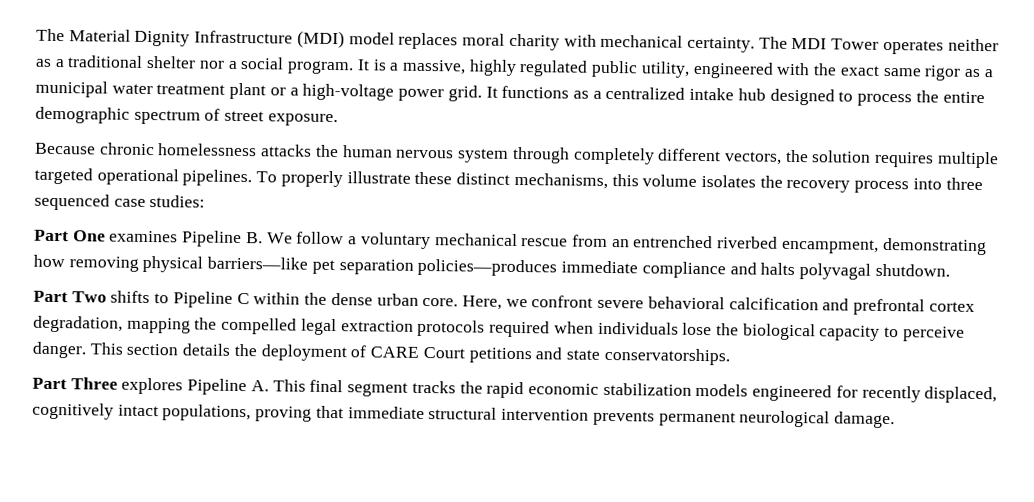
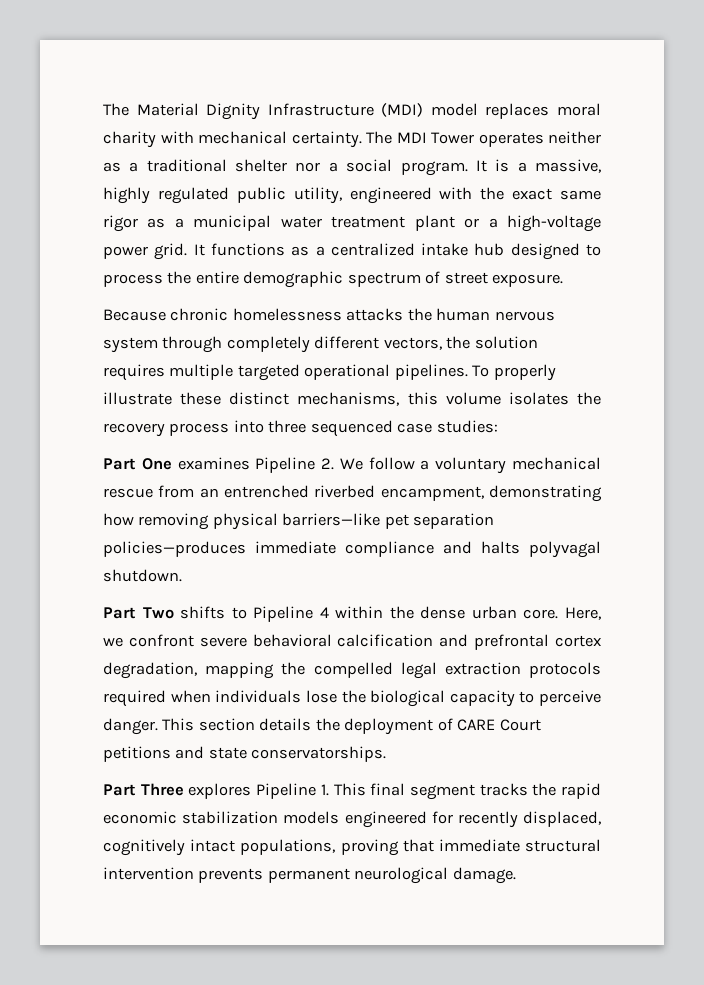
- Part One examines Pipeline B. We follow a voluntary mechanical rescue from an entrenched riverbed encampment, demonstrating how removing physical barriers—like pet separation policies—produces immediate compliance and halts polyvagal shutdown.
+ Part One examines Pipeline 2. We follow a voluntary mechanical rescue from an entrenched riverbed encampment, demonstrating how removing physical barriers—like pet separation policies—produces immediate compliance and halts polyvagal shutdown.
- Part Two shifts to Pipeline C within the dense urban core.
+ Part Two shifts to Pipeline 4 within the dense urban core.
- Part Three explores Pipeline A. This final segment tracks the rapid economic stabilization models engineered for recently displaced, cognitively intact populations, proving that immediate structural intervention prevents permanent neurological damage.
+ Part Three explores Pipeline 1. This final segment tracks the rapid economic stabilization models engineered for recently displaced, cognitively intact populations, proving that immediate structural intervention prevents permanent neurological damage.

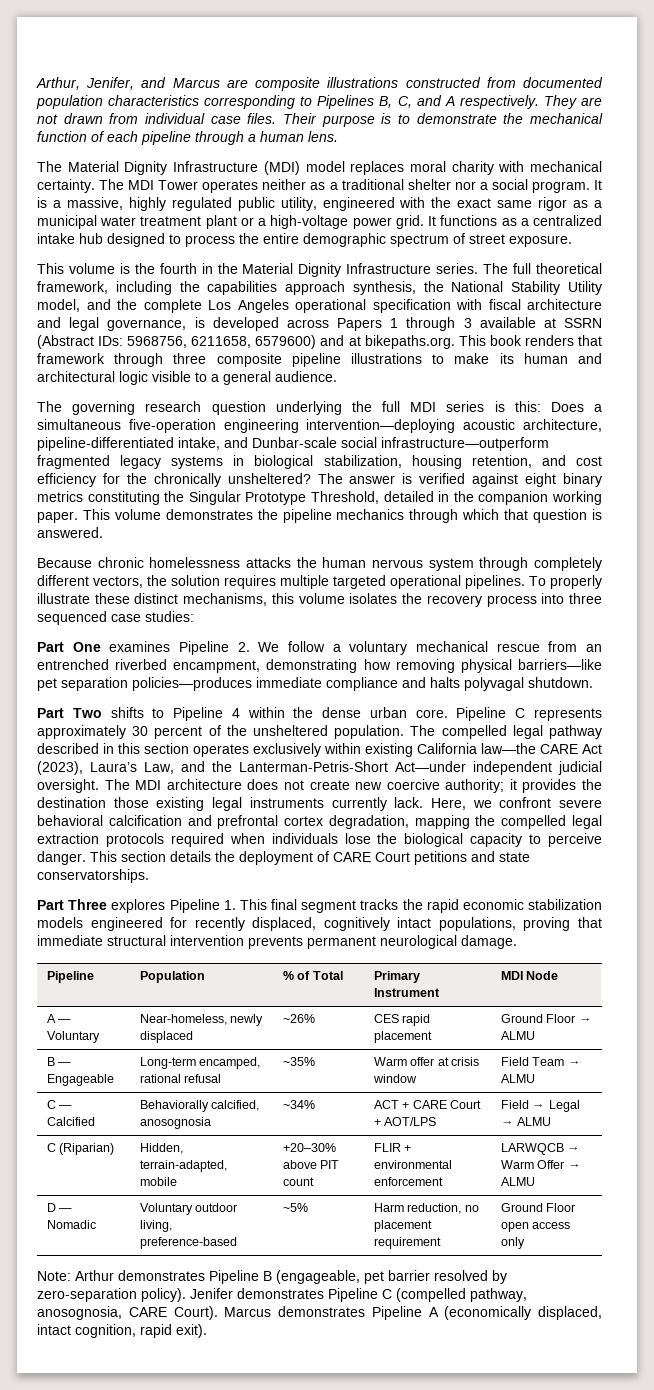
+ Arthur, Jenifer, and Marcus are composite illustrations constructed from documented population characteristics corresponding to Pipelines B, C, and A respectively. They are not drawn from individual case files. Their purpose is to demonstrate the mechanical function of each pipeline through a human lens.
+ This volume is the fourth in the Material Dignity Infrastructure series. The full theoretical framework, including the capabilities approach synthesis, the National Stability Utility model, and the complete Los Angeles operational specification with fiscal architecture and legal governance, is developed across Papers 1 through 3 available at SSRN (Abstract IDs: 5968756, 6211658, 6579600) and at bikepaths.org. This book renders that framework through three composite pipeline illustrations to make its human and architectural logic visible to a general audience.
+ The governing research question underlying the full MDI series is this: Does a simultaneous five-operation engineering intervention—deploying acoustic architecture, pipeline-differentiated intake, and Dunbar-scale social infrastructure—outperform fragmented legacy systems in biological stabilization, housing retention, and cost efficiency for the chronically unsheltered? The answer is verified against eight binary metrics constituting the Singular Prototype Threshold, detailed in the companion working paper. This volume demonstrates the pipeline mechanics through which that question is answered.
+ Pipeline C represents approximately 30 percent of the unsheltered population. The compelled legal pathway described in this section operates exclusively within existing California law—the CARE Act (2023), Laura’s Law, and the Lanterman-Petris-Short Act—under independent judicial oversight. The MDI architecture does not create new coercive authority; it provides the destination those existing legal instruments currently lack.
+ Pipeline | Population | % of Total | Primary Instrument | MDI Node
+ A — Voluntary | Near-homeless, newly displaced | ~26% | CES rapid placement | Ground Floor → ALMU
+ B — Engageable | Long-term encamped, rational refusal | ~35% | Warm offer at crisis window | Field Team → ALMU
+ C — Calcified | Behaviorally calcified, anosognosia | ~34% | ACT + CARE Court + AOT/LPS | Field → Legal → ALMU
+ C (Riparian) | Hidden, terrain-adapted, mobile | +20–30% above PIT count | FLIR + environmental enforcement | LARWQCB → Warm Offer → ALMU
+ D — Nomadic | Voluntary outdoor living, preference-based | ~5% | Harm reduction, no placement requirement | Ground Floor open access only
+ Note: Arthur demonstrates Pipeline B (engageable, pet barrier resolved by zero-separation policy). Jenifer demonstrates Pipeline C (compelled pathway, anosognosia, CARE Court). Marcus demonstrates Pipeline A (economically displaced, intact cognition, rapid exit).

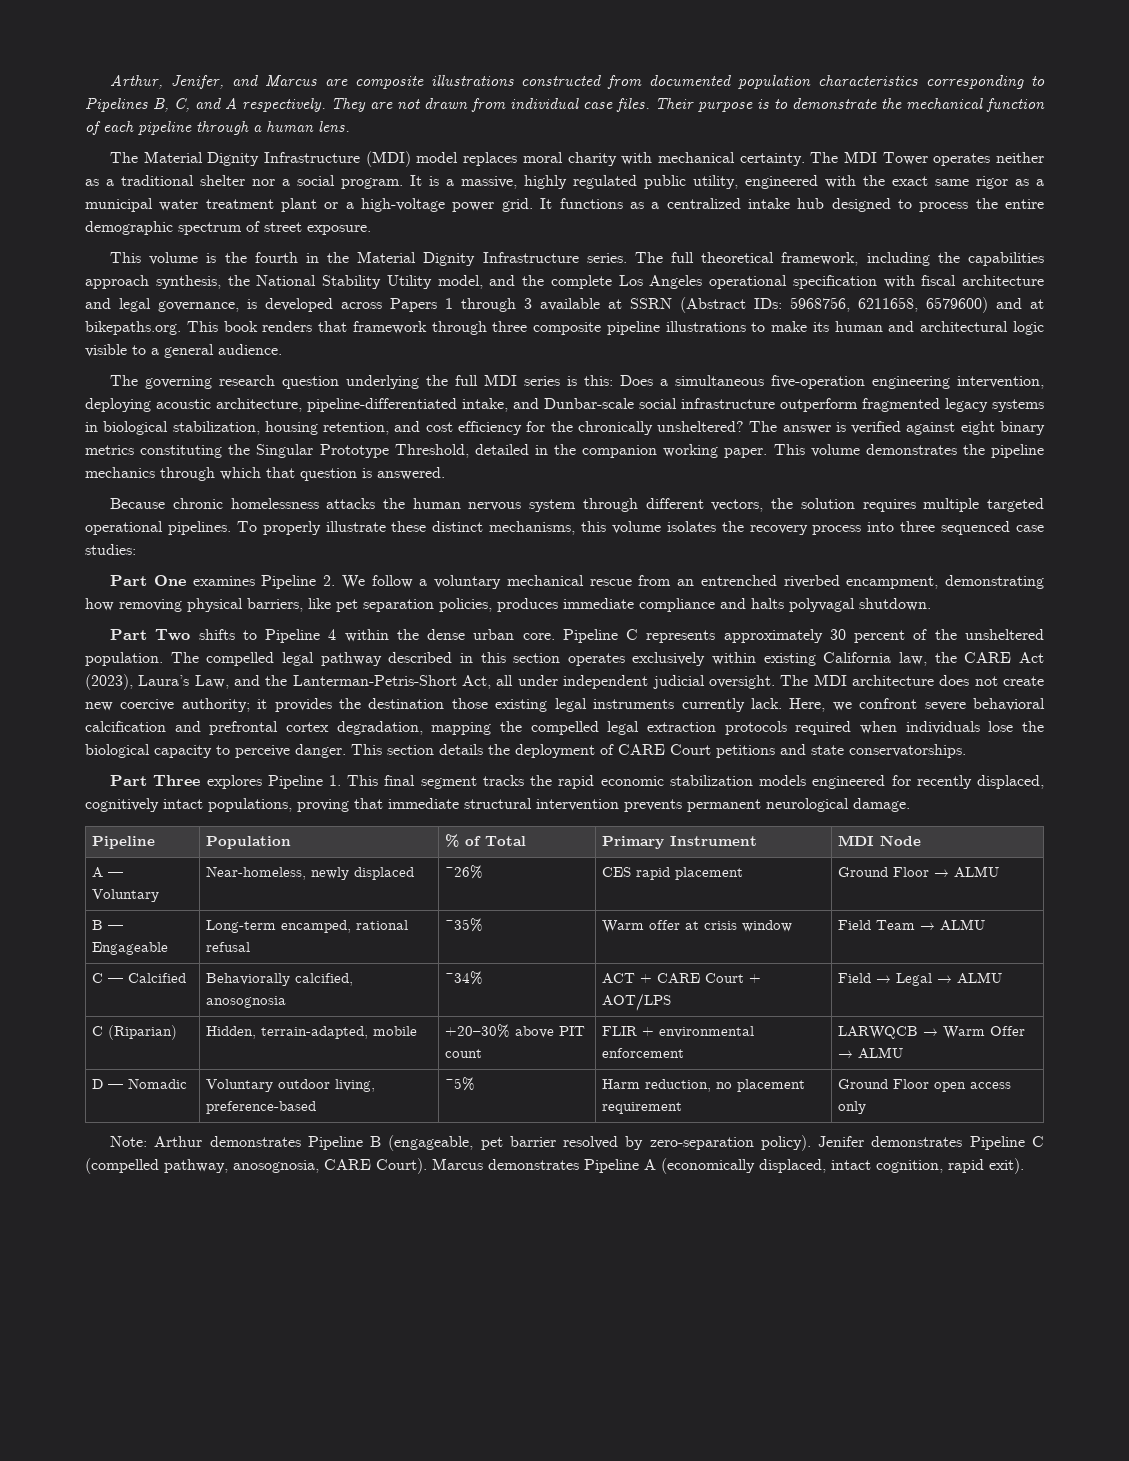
- The governing research question underlying the full MDI series is this: Does a simultaneous five-operation engineering intervention—deploying acoustic architecture, pipeline-differentiated intake, and Dunbar-scale social infrastructure—outperform fragmented legacy systems in biological stabilization, housing retention, and cost efficiency for the chronically unsheltered?
+ The governing research question underlying the full MDI series is this: Does a simultaneous five-operation engineering intervention, deploying acoustic architecture, pipeline-differentiated intake, and Dunbar-scale social infrastructure outperform fragmented legacy systems in biological stabilization, housing retention, and cost efficiency for the chronically unsheltered?
- Because chronic homelessness attacks the human nervous system through completely different vectors, the solution requires multiple targeted operational pipelines.
+ Because chronic homelessness attacks the human nervous system through different vectors, the solution requires multiple targeted operational pipelines.
- Part One examines Pipeline 2. We follow a voluntary mechanical rescue from an entrenched riverbed encampment, demonstrating how removing physical barriers—like pet separation policies—produces immediate compliance and halts polyvagal shutdown.
+ Part One examines Pipeline 2. We follow a voluntary mechanical rescue from an entrenched riverbed encampment, demonstrating how removing physical barriers, like pet separation policies, produces immediate compliance and halts polyvagal shutdown.
- The compelled legal pathway described in this section operates exclusively within existing California law—the CARE Act (2023), Laura’s Law, and the Lanterman-Petris-Short Act—under independent judicial oversight.
+ The compelled legal pathway described in this section operates exclusively within existing California law, the CARE Act (2023), Laura’s Law, and the Lanterman-Petris-Short Act, all under independent judicial oversight.

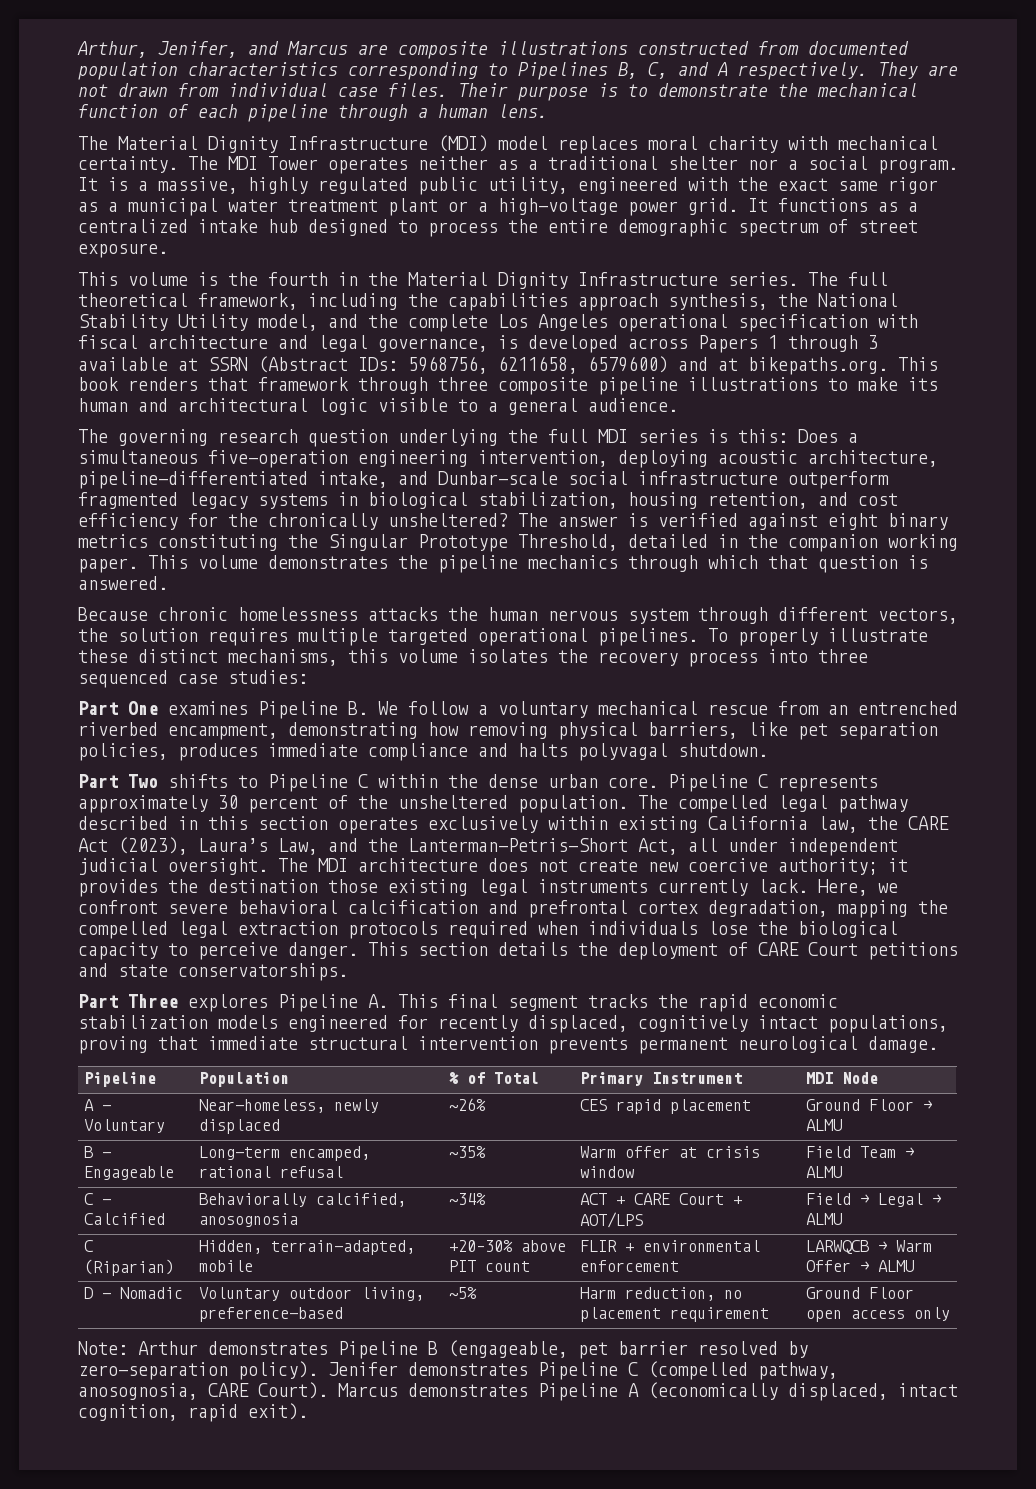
- Part One examines Pipeline 2. We follow a voluntary mechanical rescue from an entrenched riverbed encampment, demonstrating how removing physical barriers, like pet separation policies, produces immediate compliance and halts polyvagal shutdown.
+ Part One examines Pipeline B. We follow a voluntary mechanical rescue from an entrenched riverbed encampment, demonstrating how removing physical barriers, like pet separation policies, produces immediate compliance and halts polyvagal shutdown.
- Part Two shifts to Pipeline 4 within the dense urban core.
+ Part Two shifts to Pipeline C within the dense urban core.
- Part Three explores Pipeline 1. This final segment tracks the rapid economic stabilization models engineered for recently displaced, cognitively intact populations, proving that immediate structural intervention prevents permanent neurological damage.
+ Part Three explores Pipeline A. This final segment tracks the rapid economic stabilization models engineered for recently displaced, cognitively intact populations, proving that immediate structural intervention prevents permanent neurological damage.

